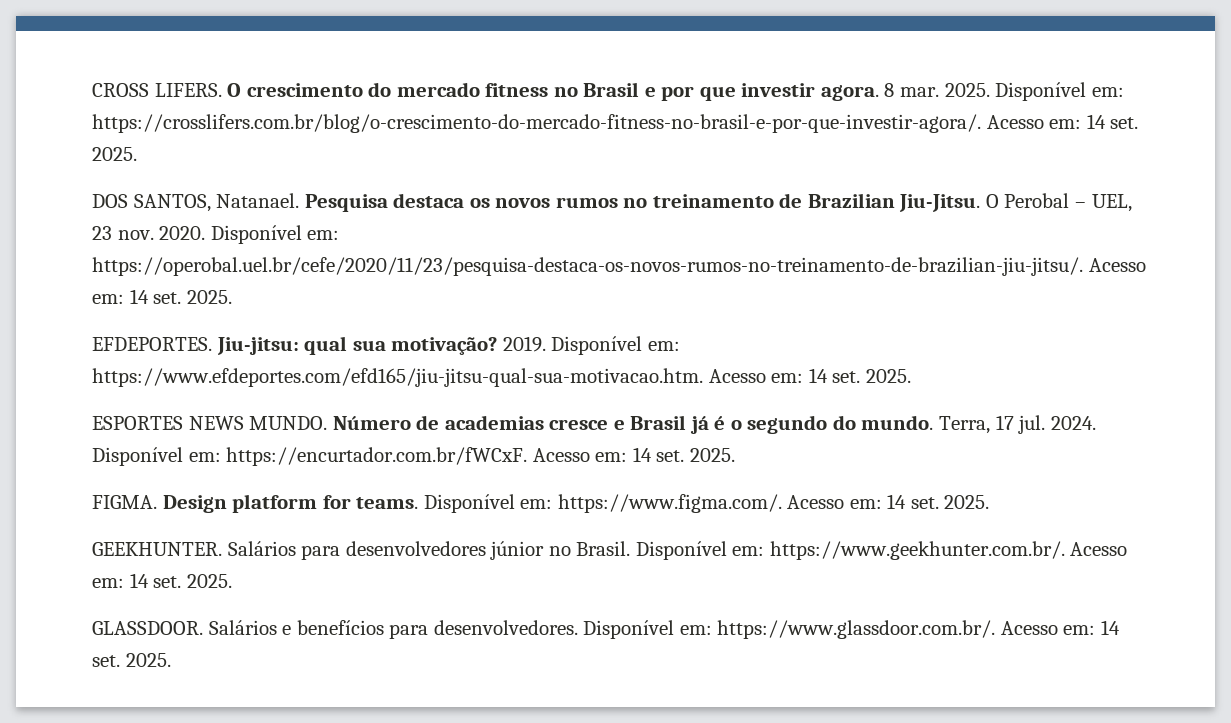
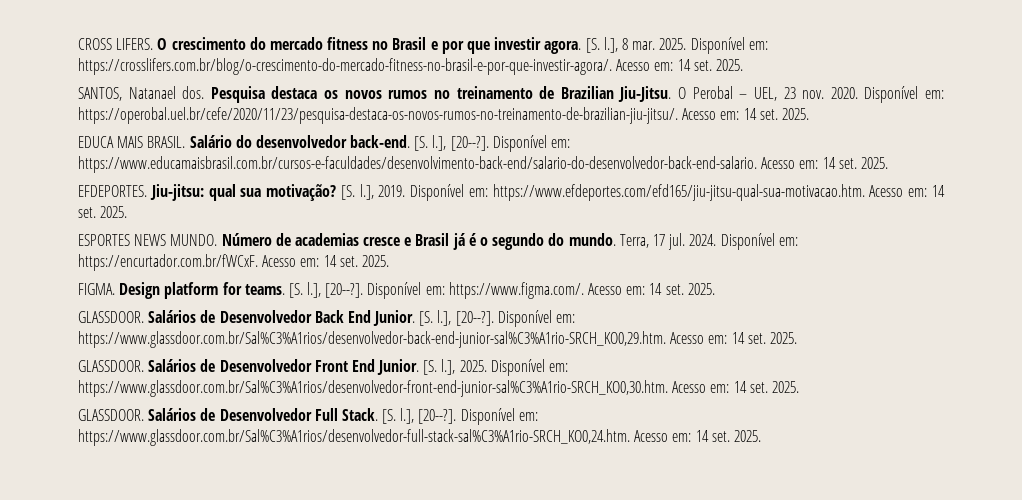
- 8 mar.
+ [S. l.], 8 mar.
- DOS SANTOS, Natanael.
+ SANTOS, Natanael dos.
+ EDUCA MAIS BRASIL. Salário do desenvolvedor back-end. [S. l.], [20--?]. Disponível em: https://www.educamaisbrasil.com.br/cursos-e-faculdades/desenvolvimento-back-end/salario-do-desenvolvedor-back-end-salario. Acesso em: 14 set. 2025.
- 2019.
+ [S. l.], 2019.
- Design platform for teams.
+ Design platform for teams. [S. l.], [20--?].
- GEEKHUNTER. Salários para desenvolvedores júnior no Brasil. Disponível em: https://www.geekhunter.com.br/. Acesso em: 14 set. 2025.
- GLASSDOOR. Salários e benefícios para desenvolvedores. Disponível em: https://www.glassdoor.com.br/. Acesso em: 14 set. 2025.
+ GLASSDOOR. Salários de Desenvolvedor Back End Junior. [S. l.], [20--?]. Disponível em: https://www.glassdoor.com.br/Sal%C3%A1rios/desenvolvedor-back-end-junior-sal%C3%A1rio-SRCH_KO0,29.htm. Acesso em: 14 set. 2025.
+ GLASSDOOR. Salários de Desenvolvedor Front End Junior. [S. l.], 2025. Disponível em: https://www.glassdoor.com.br/Sal%C3%A1rios/desenvolvedor-front-end-junior-sal%C3%A1rio-SRCH_KO0,30.htm. Acesso em: 14 set. 2025.
+ GLASSDOOR. Salários de Desenvolvedor Full Stack. [S. l.], [20--?]. Disponível em: https://www.glassdoor.com.br/Sal%C3%A1rios/desenvolvedor-full-stack-sal%C3%A1rio-SRCH_KO0,24.htm. Acesso em: 14 set. 2025.

